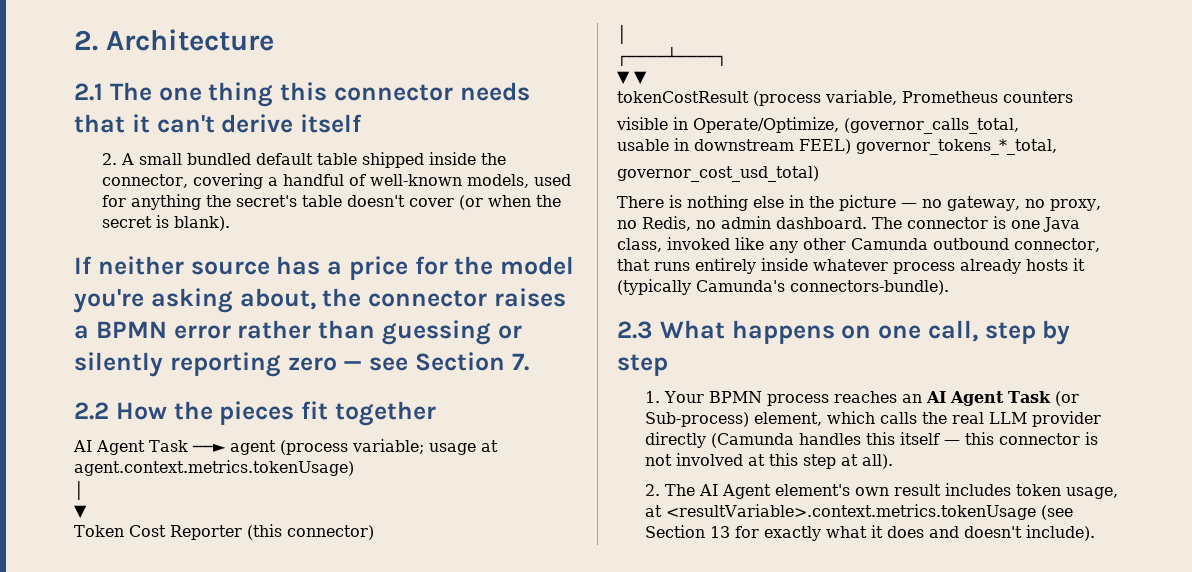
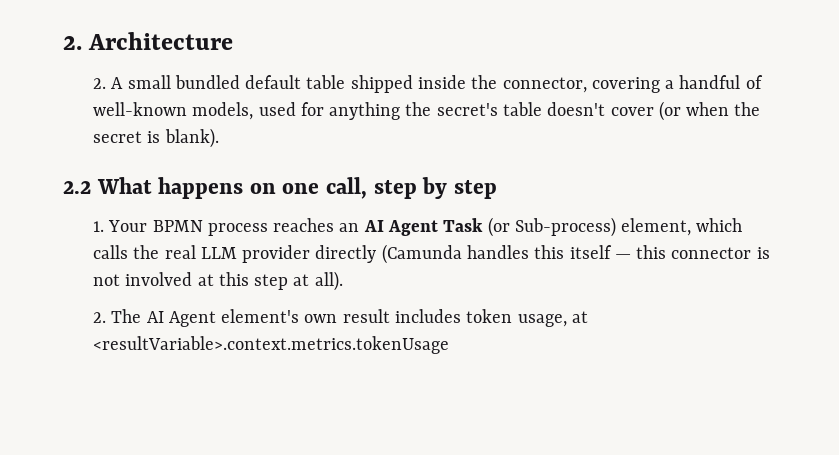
- 2.1 The one thing this connector needs that it can't derive itself
- If neither source has a price for the model you're asking about, the connector raises a BPMN error rather than guessing or silently reporting zero — see Section 7.
- 2.2 How the pieces fit together
- AI Agent Task ──► agent (process variable; usage at agent.context.metrics.tokenUsage)
- │
- ▼
- Token Cost Reporter (this connector)
- │
- ┌────┴────┐
- ▼ ▼
- tokenCostResult (process variable, Prometheus counters
- visible in Operate/Optimize, (governor_calls_total,
- usable in downstream FEEL) governor_tokens_*_total,
- governor_cost_usd_total)
- There is nothing else in the picture — no gateway, no proxy, no Redis, no admin dashboard. The connector is one Java class, invoked like any other Camunda outbound connector, that runs entirely inside whatever process already hosts it (typically Camunda's connectors-bundle).
- 2.3 What happens on one call, step by step
+ 2.2 What happens on one call, step by step
- 2. The AI Agent element's own result includes token usage, at <resultVariable>.context.metrics.tokenUsage (see Section 13 for exactly what it does and doesn't include).
+ 2. The AI Agent element's own result includes token usage, at <resultVariable>.context.metrics.tokenUsage

